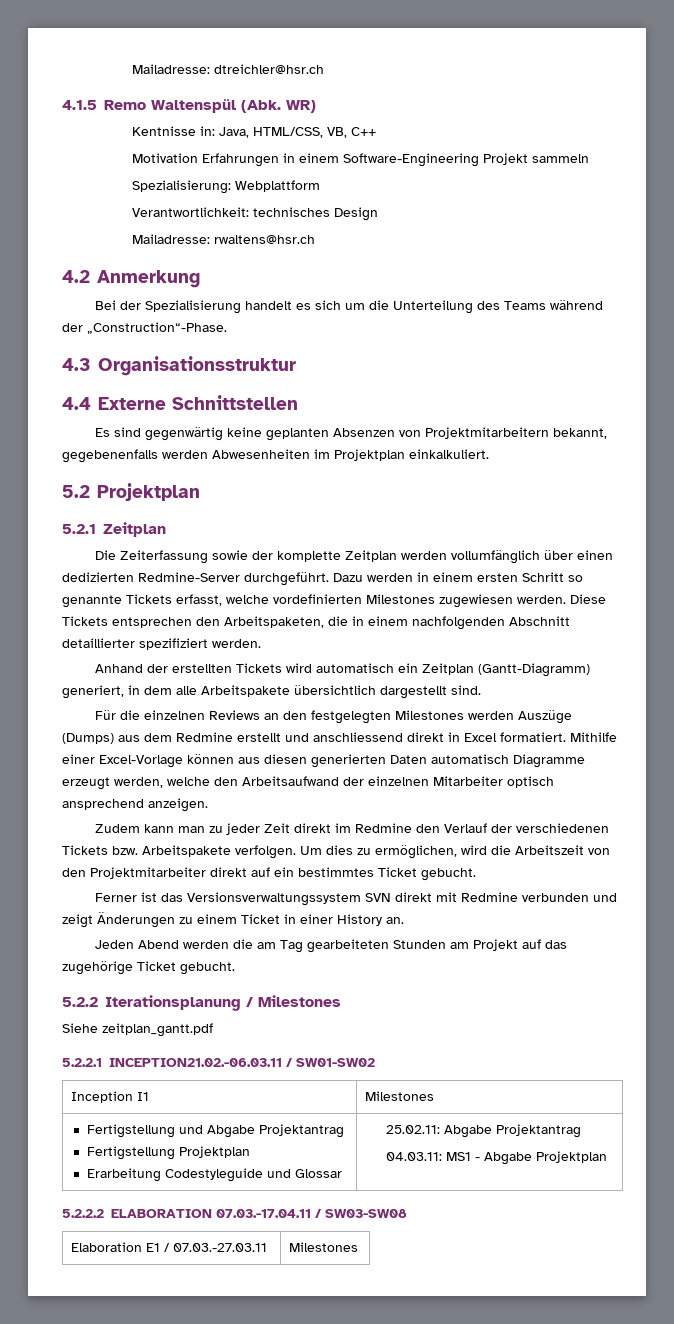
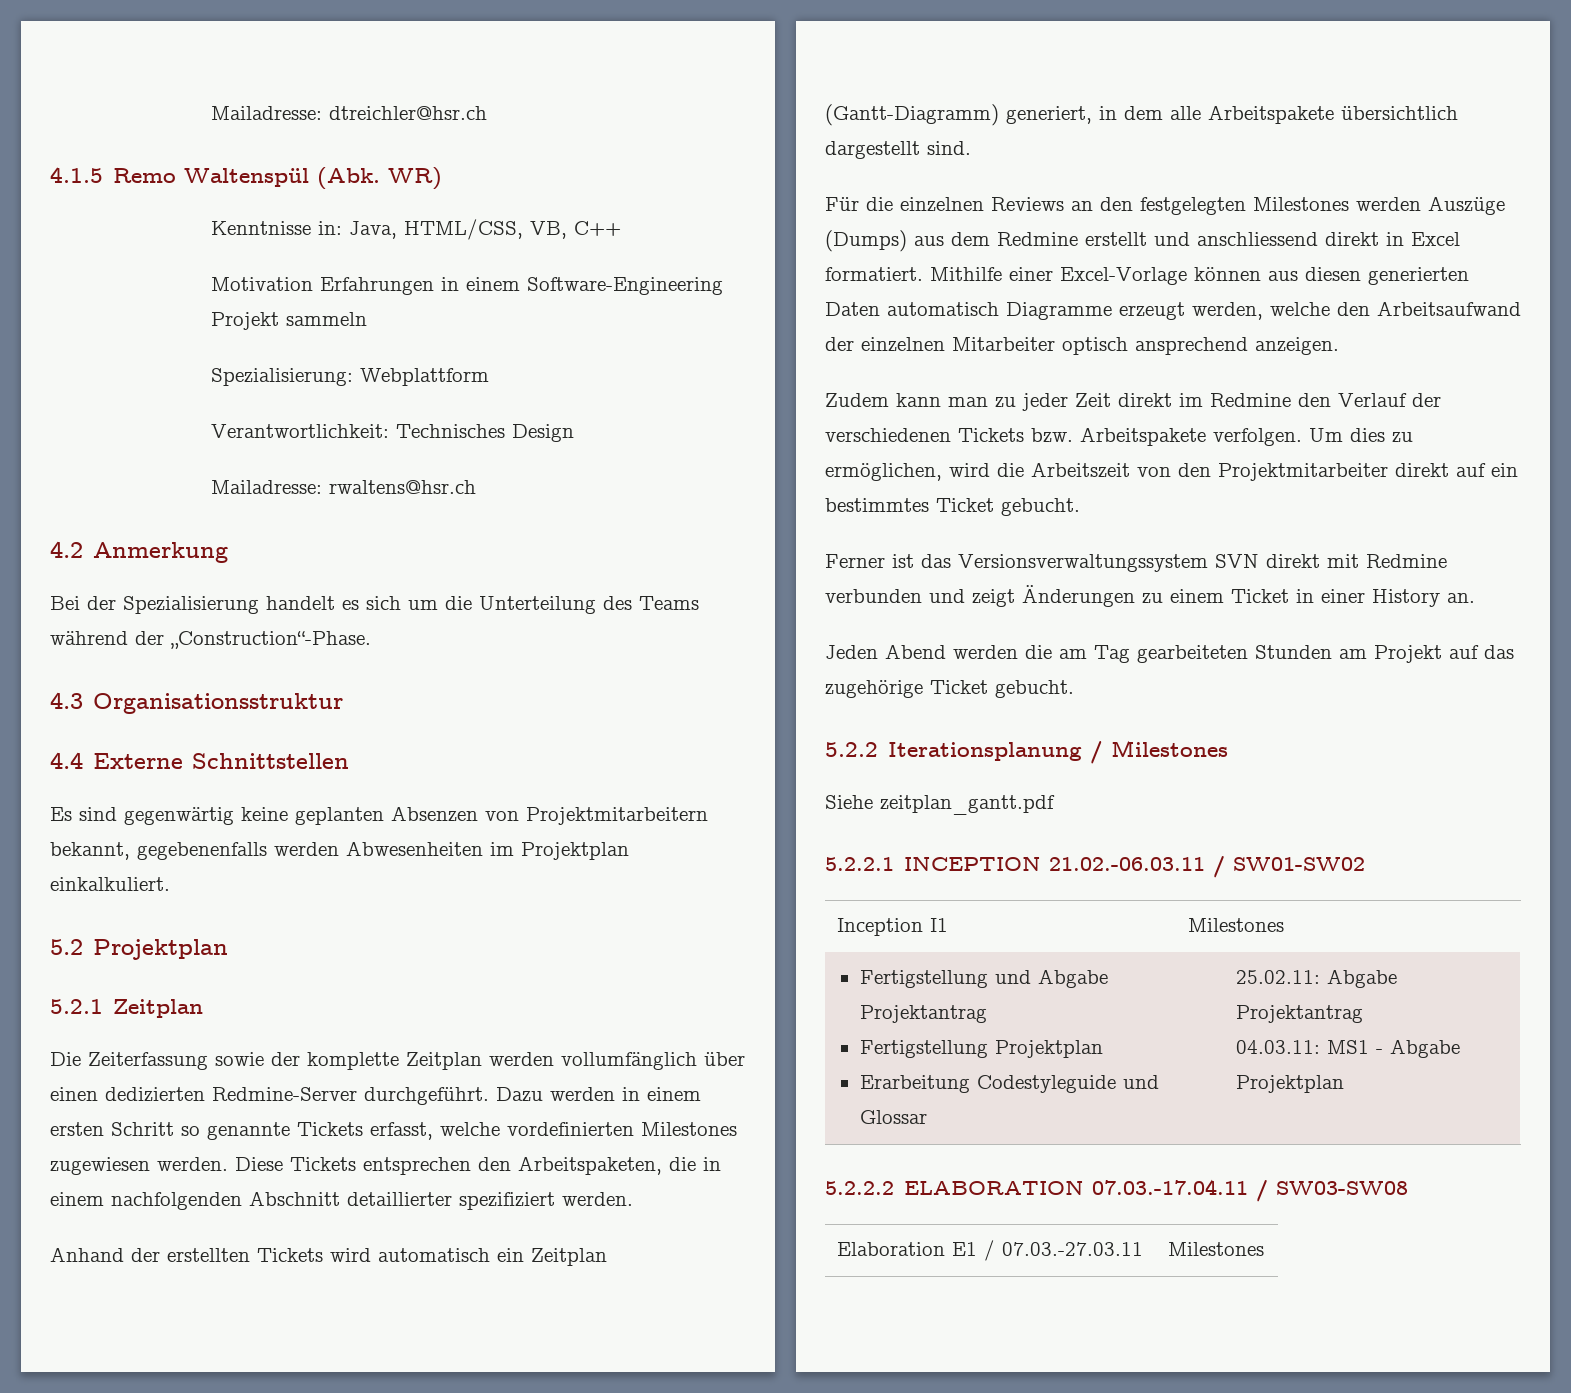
- Kentnisse in: Java, HTML/CSS, VB, C++
+ Kenntnisse in: Java, HTML/CSS, VB, C++
- Verantwortlichkeit: technisches Design
+ Verantwortlichkeit: Technisches Design
- 5.2.2.1 INCEPTION21.02.-06.03.11 / SW01-SW02
+ 5.2.2.1 INCEPTION 21.02.-06.03.11 / SW01-SW02

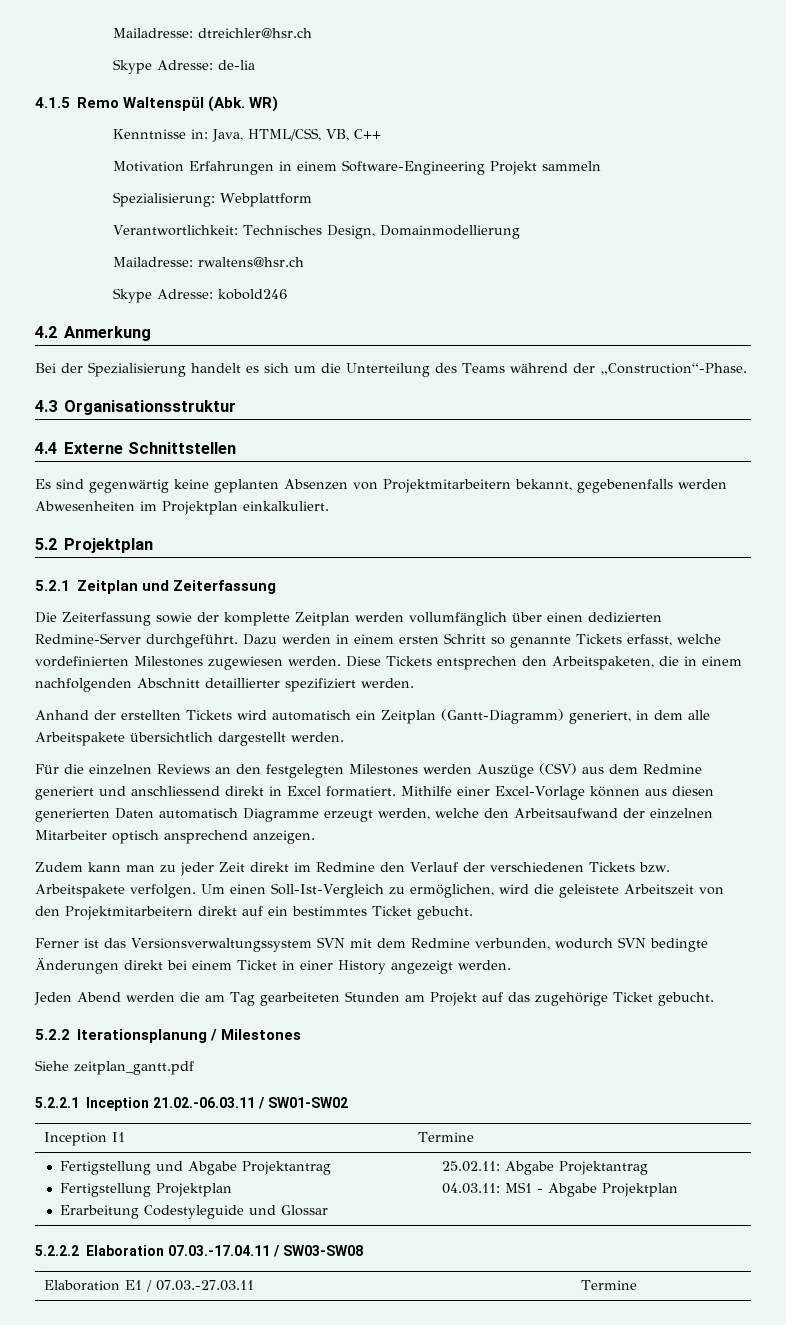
+ Skype Adresse: de-lia
- Verantwortlichkeit: Technisches Design
+ Verantwortlichkeit: Technisches Design, Domainmodellierung
+ Skype Adresse: kobold246
- 5.2.1 Zeitplan
+ 5.2.1 Zeitplan und Zeiterfassung
- Anhand der erstellten Tickets wird automatisch ein Zeitplan (Gantt-Diagramm) generiert, in dem alle Arbeitspakete übersichtlich dargestellt sind.
+ Anhand der erstellten Tickets wird automatisch ein Zeitplan (Gantt-Diagramm) generiert, in dem alle Arbeitspakete übersichtlich dargestellt werden.
- Für die einzelnen Reviews an den festgelegten Milestones werden Auszüge (Dumps) aus dem Redmine erstellt und anschliessend direkt in Excel formatiert.
+ Für die einzelnen Reviews an den festgelegten Milestones werden Auszüge (CSV) aus dem Redmine generiert und anschliessend direkt in Excel formatiert.
- Um dies zu ermöglichen, wird die Arbeitszeit von den Projektmitarbeiter direkt auf ein bestimmtes Ticket gebucht.
+ Um einen Soll-Ist-Vergleich zu ermöglichen, wird die geleistete Arbeitszeit von den Projektmitarbeitern direkt auf ein bestimmtes Ticket gebucht.
- Ferner ist das Versionsverwaltungssystem SVN direkt mit Redmine verbunden und zeigt Änderungen zu einem Ticket in einer History an.
+ Ferner ist das Versionsverwaltungssystem SVN mit dem Redmine verbunden, wodurch SVN bedingte Änderungen direkt bei einem Ticket in einer History angezeigt werden.
- 5.2.2.1 INCEPTION 21.02.-06.03.11 / SW01-SW02
+ 5.2.2.1 Inception 21.02.-06.03.11 / SW01-SW02
- Inception I1 | Milestones
+ Inception I1 | Termine
- 5.2.2.2 ELABORATION 07.03.-17.04.11 / SW03-SW08
+ 5.2.2.2 Elaboration 07.03.-17.04.11 / SW03-SW08
- Elaboration E1 / 07.03.-27.03.11 | Milestones
+ Elaboration E1 / 07.03.-27.03.11 | Termine

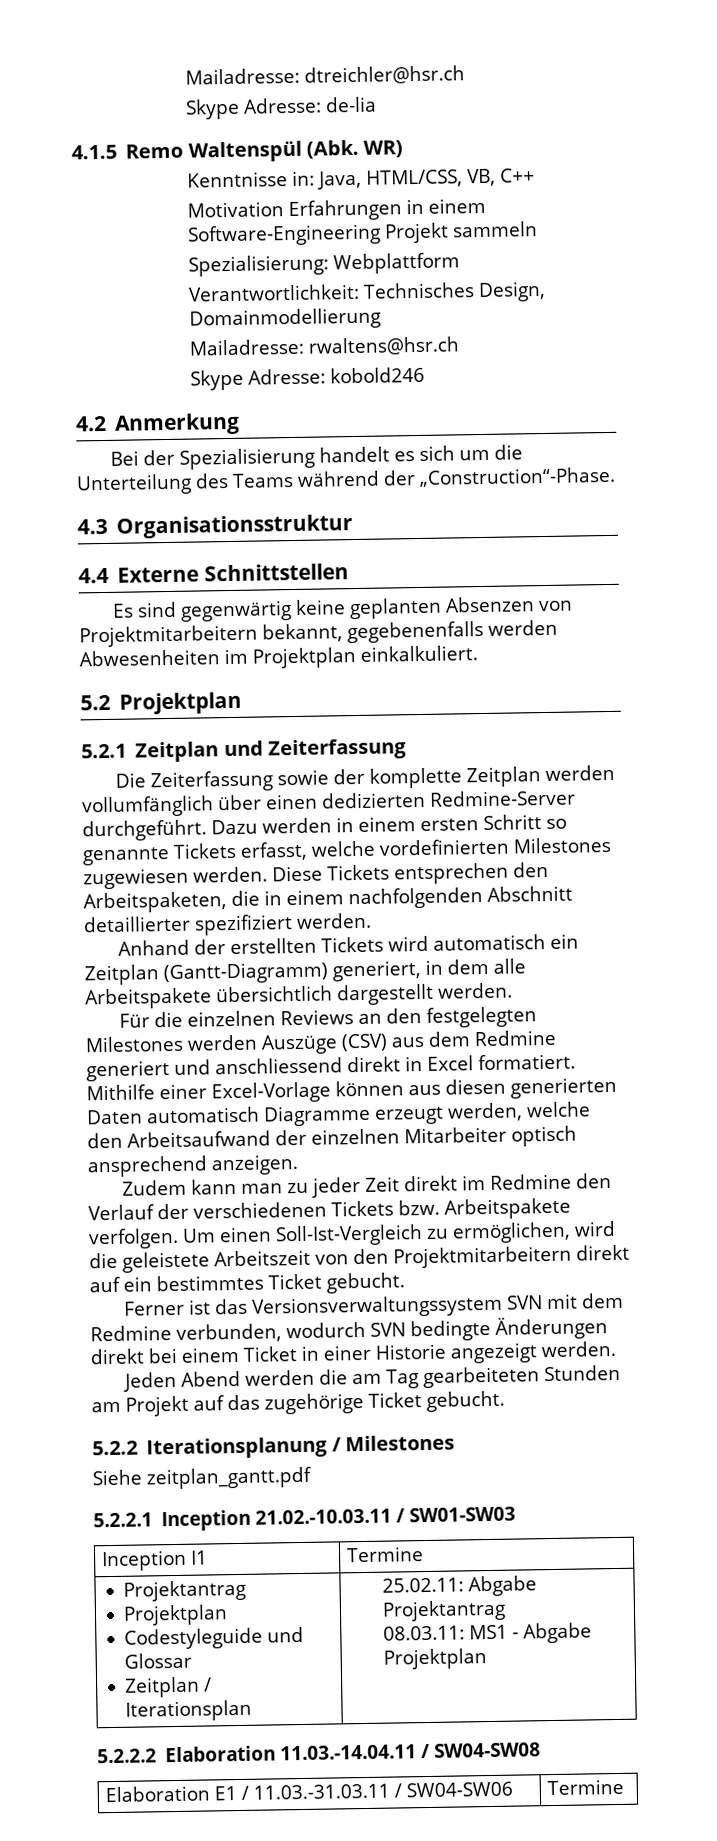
- Ferner ist das Versionsverwaltungssystem SVN mit dem Redmine verbunden, wodurch SVN bedingte Änderungen direkt bei einem Ticket in einer History angezeigt werden.
+ Ferner ist das Versionsverwaltungssystem SVN mit dem Redmine verbunden, wodurch SVN bedingte Änderungen direkt bei einem Ticket in einer Historie angezeigt werden.
- 5.2.2.1 Inception 21.02.-06.03.11 / SW01-SW02
+ 5.2.2.1 Inception 21.02.-10.03.11 / SW01-SW03
  Inception I1 | Termine
- Fertigstellung und Abgabe Projektantrag
- Fertigstellung Projektplan
- Erarbeitung Codestyleguide und Glossar | 25.02.11: Abgabe Projektantrag
- 04.03.11: MS1 - Abgabe Projektplan
+ Projektantrag
+ Projektplan
+ Codestyleguide und Glossar
+ Zeitplan / Iterationsplan | 25.02.11: Abgabe Projektantrag
+ 08.03.11: MS1 - Abgabe Projektplan
- 5.2.2.2 Elaboration 07.03.-17.04.11 / SW03-SW08
+ 5.2.2.2 Elaboration 11.03.-14.04.11 / SW04-SW08
- Elaboration E1 / 07.03.-27.03.11 | Termine
+ Elaboration E1 / 11.03.-31.03.11 / SW04-SW06 | Termine

